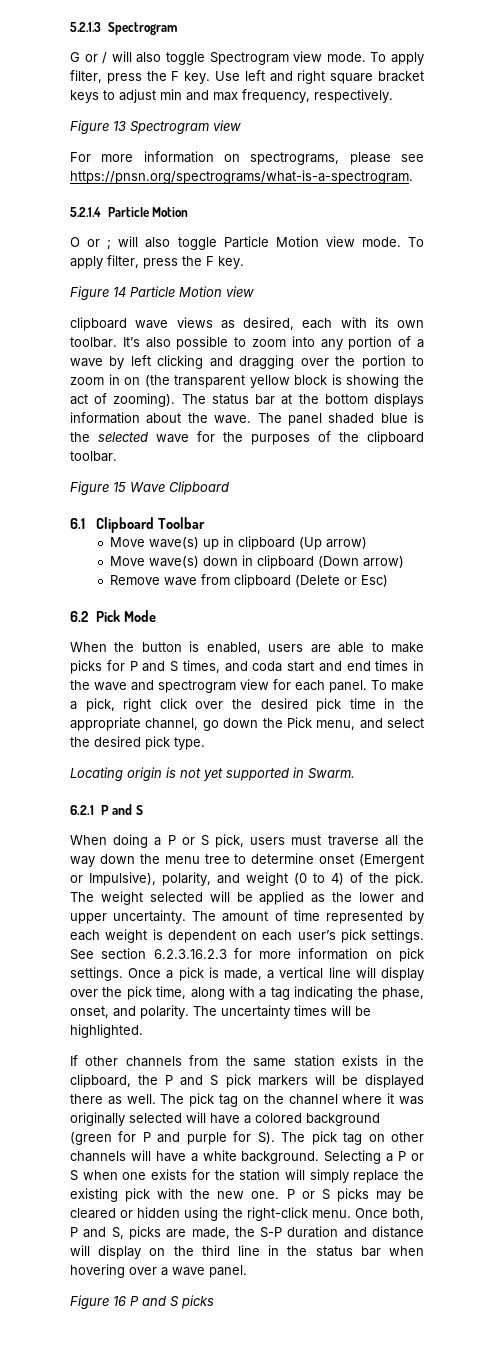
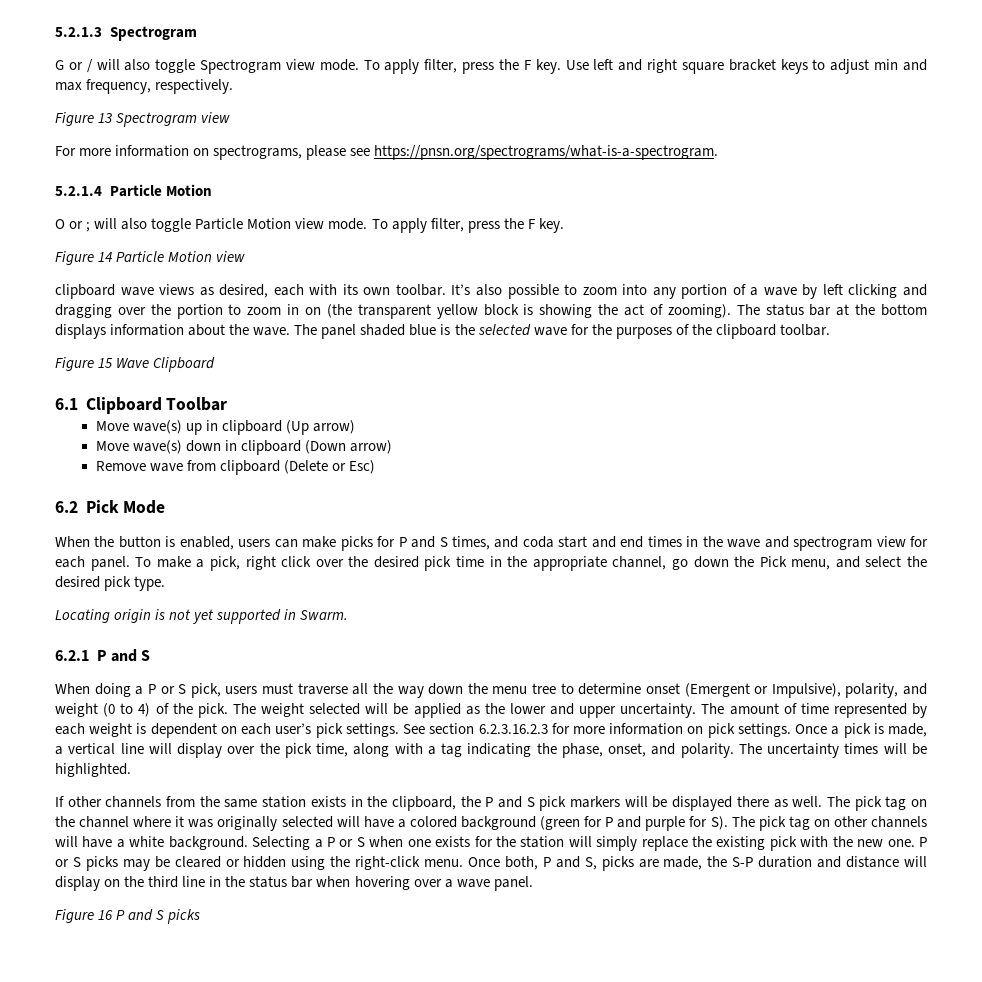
- When the button is enabled, users are able to make picks for P and S times, and coda start and end times in the wave and spectrogram view for each panel.
+ When the button is enabled, users can make picks for P and S times, and coda start and end times in the wave and spectrogram view for each panel.

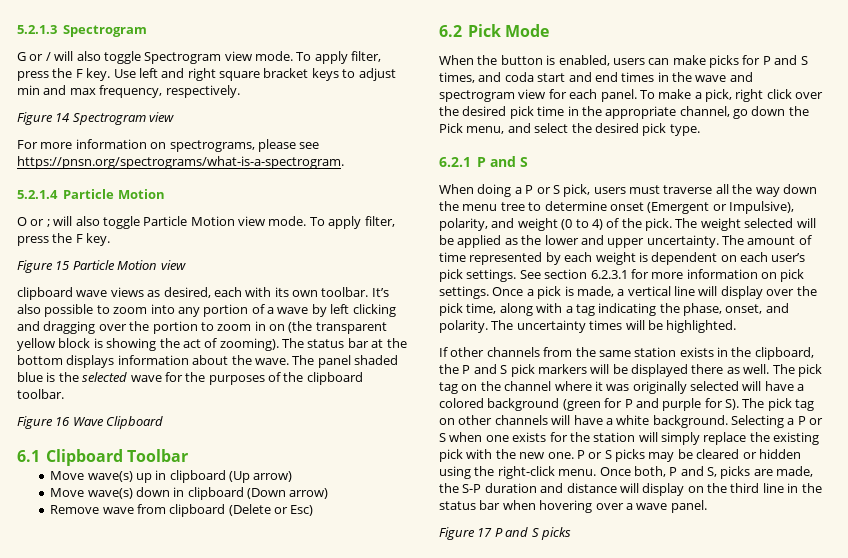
- Figure 13 Spectrogram view
+ Figure 14 Spectrogram view
- Figure 14 Particle Motion view
+ Figure 15 Particle Motion view
- Figure 15 Wave Clipboard
+ Figure 16 Wave Clipboard
- Locating origin is not yet supported in Swarm.
- See section 6.2.3.16.2.3 for more information on pick settings.
+ See section 6.2.3.1 for more information on pick settings.
- Figure 16 P and S picks
+ Figure 17 P and S picks

